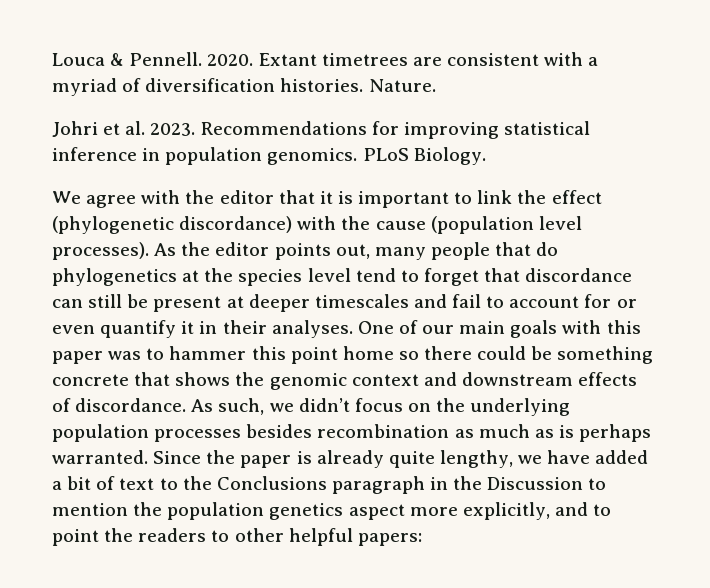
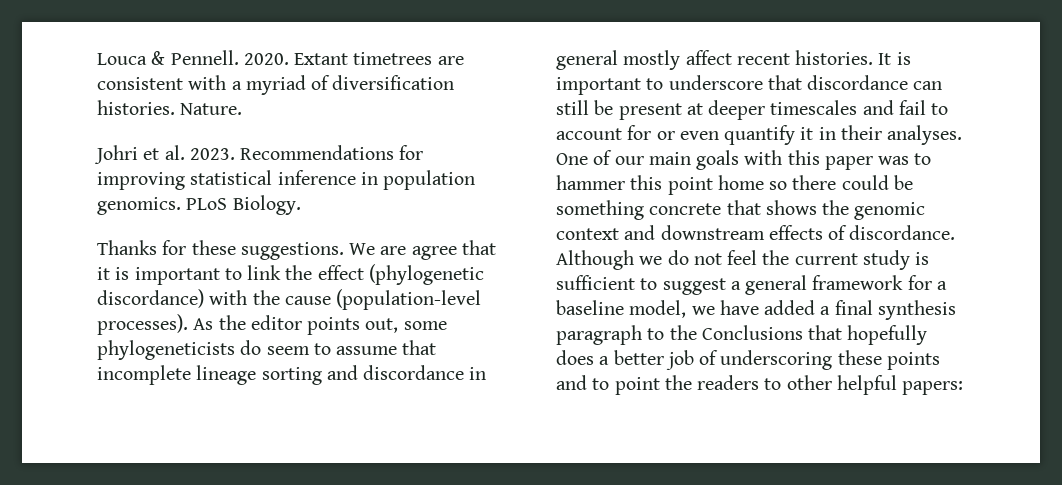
- We agree with the editor that it is important to link the effect (phylogenetic discordance) with the cause (population level processes).
+ Thanks for these suggestions. We are agree that it is important to link the effect (phylogenetic discordance) with the cause (population-level processes).
- As the editor points out, many people that do phylogenetics at the species level tend to forget that discordance can still be present at deeper timescales and fail to account for or even quantify it in their analyses.
+ As the editor points out, some phylogeneticists do seem to assume that incomplete lineage sorting and discordance in general mostly affect recent histories. It is important to underscore that discordance can still be present at deeper timescales and fail to account for or even quantify it in their analyses.
- As such, we didn’t focus on the underlying population processes besides recombination as much as is perhaps warranted. Since the paper is already quite lengthy, we have added a bit of text to the Conclusions paragraph in the Discussion to mention the population genetics aspect more explicitly, and to point the readers to other helpful papers:
+ Although we do not feel the current study is sufficient to suggest a general framework for a baseline model, we have added a final synthesis paragraph to the Conclusions that hopefully does a better job of underscoring these points and to point the readers to other helpful papers:

